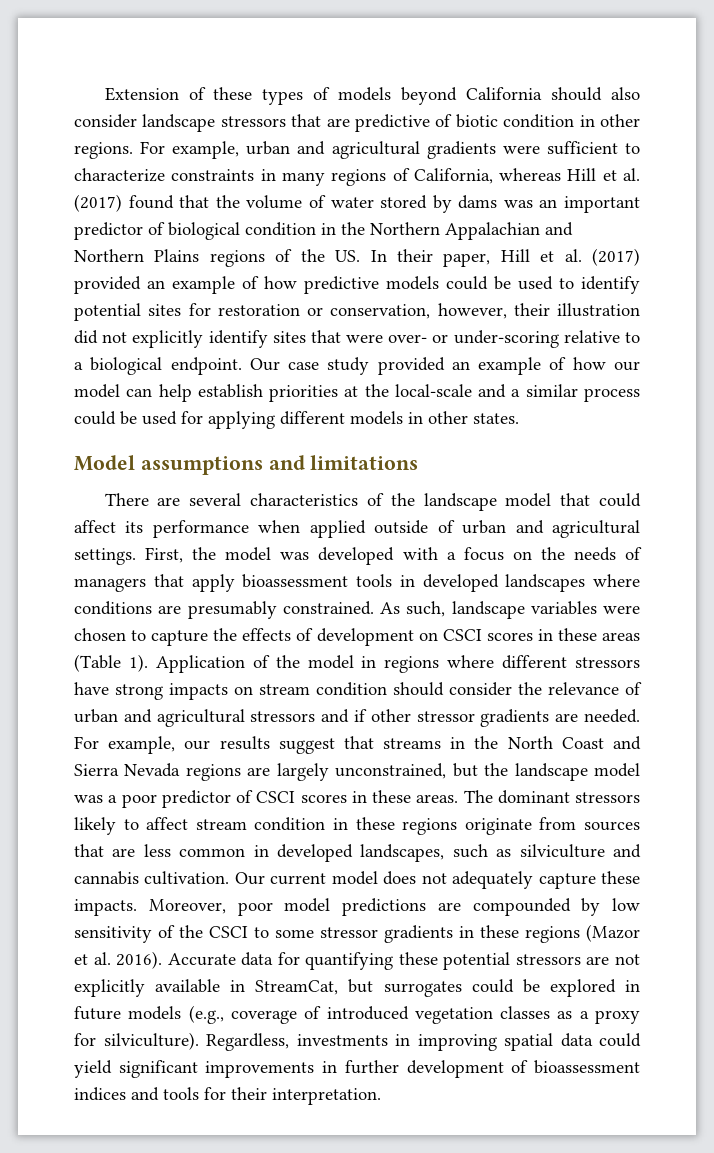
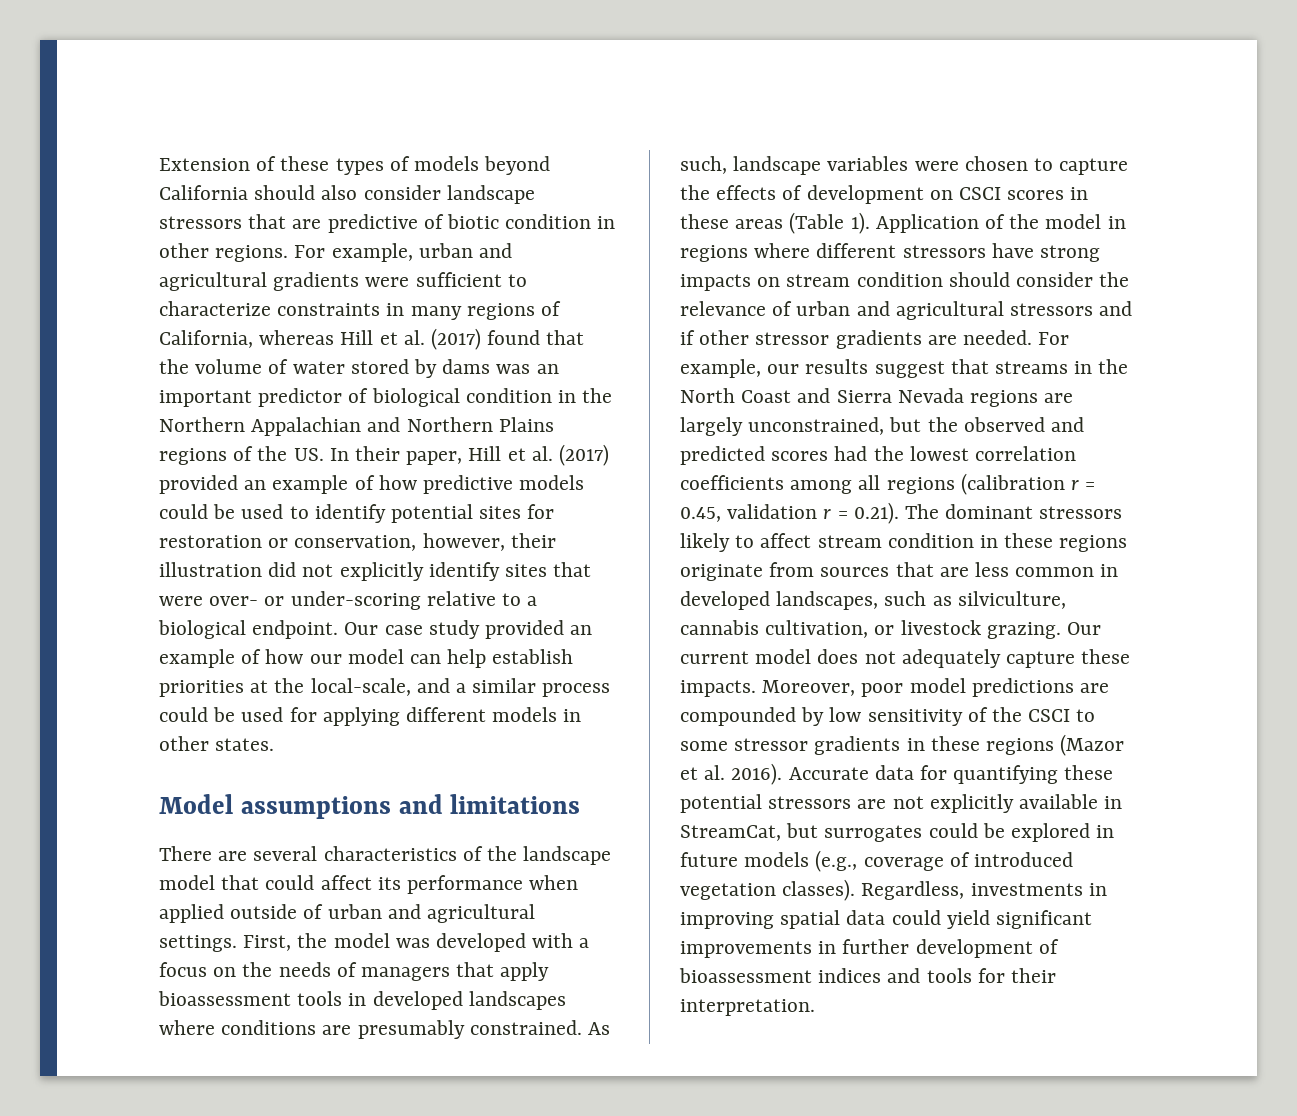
- Our case study provided an example of how our model can help establish priorities at the local-scale and a similar process could be used for applying different models in other states.
+ Our case study provided an example of how our model can help establish priorities at the local-scale, and a similar process could be used for applying different models in other states.
- For example, our results suggest that streams in the North Coast and Sierra Nevada regions are largely unconstrained, but the landscape model was a poor predictor of CSCI scores in these areas. The dominant stressors likely to affect stream condition in these regions originate from sources that are less common in developed landscapes, such as silviculture and cannabis cultivation.
+ For example, our results suggest that streams in the North Coast and Sierra Nevada regions are largely unconstrained, but the observed and predicted scores had the lowest correlation coefficients among all regions (calibration r = 0.45, validation r = 0.21). The dominant stressors likely to affect stream condition in these regions originate from sources that are less common in developed landscapes, such as silviculture, cannabis cultivation, or livestock grazing.
- Accurate data for quantifying these potential stressors are not explicitly available in StreamCat, but surrogates could be explored in future models (e.g., coverage of introduced vegetation classes as a proxy for silviculture).
+ Accurate data for quantifying these potential stressors are not explicitly available in StreamCat, but surrogates could be explored in future models (e.g., coverage of introduced vegetation classes).

